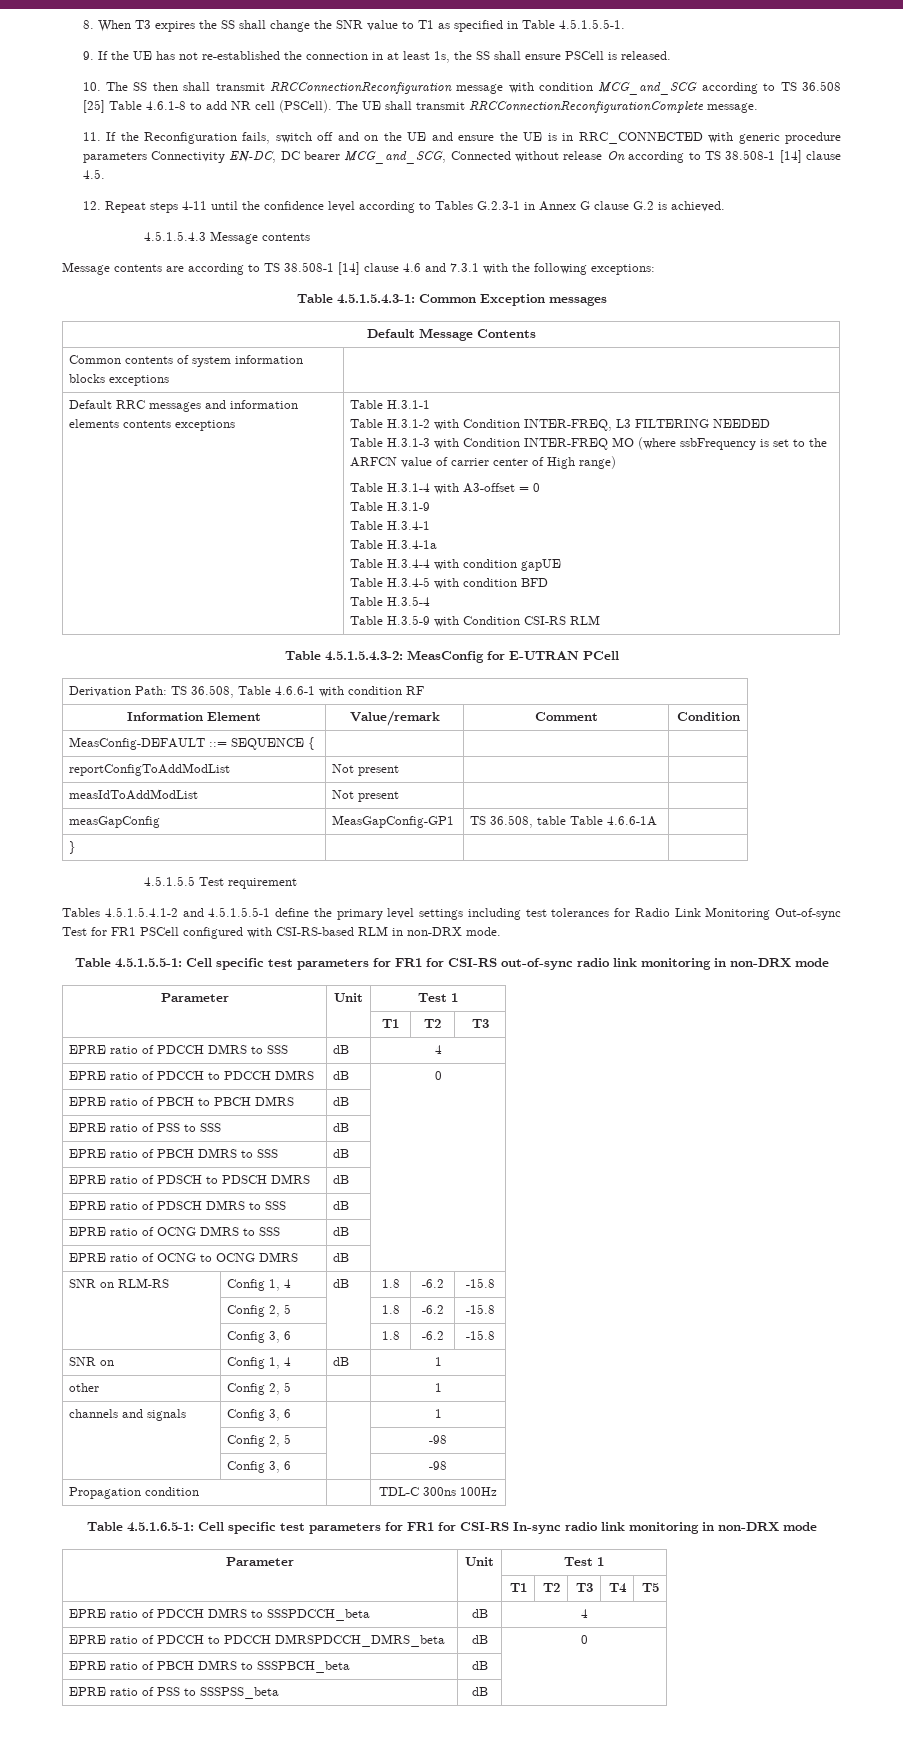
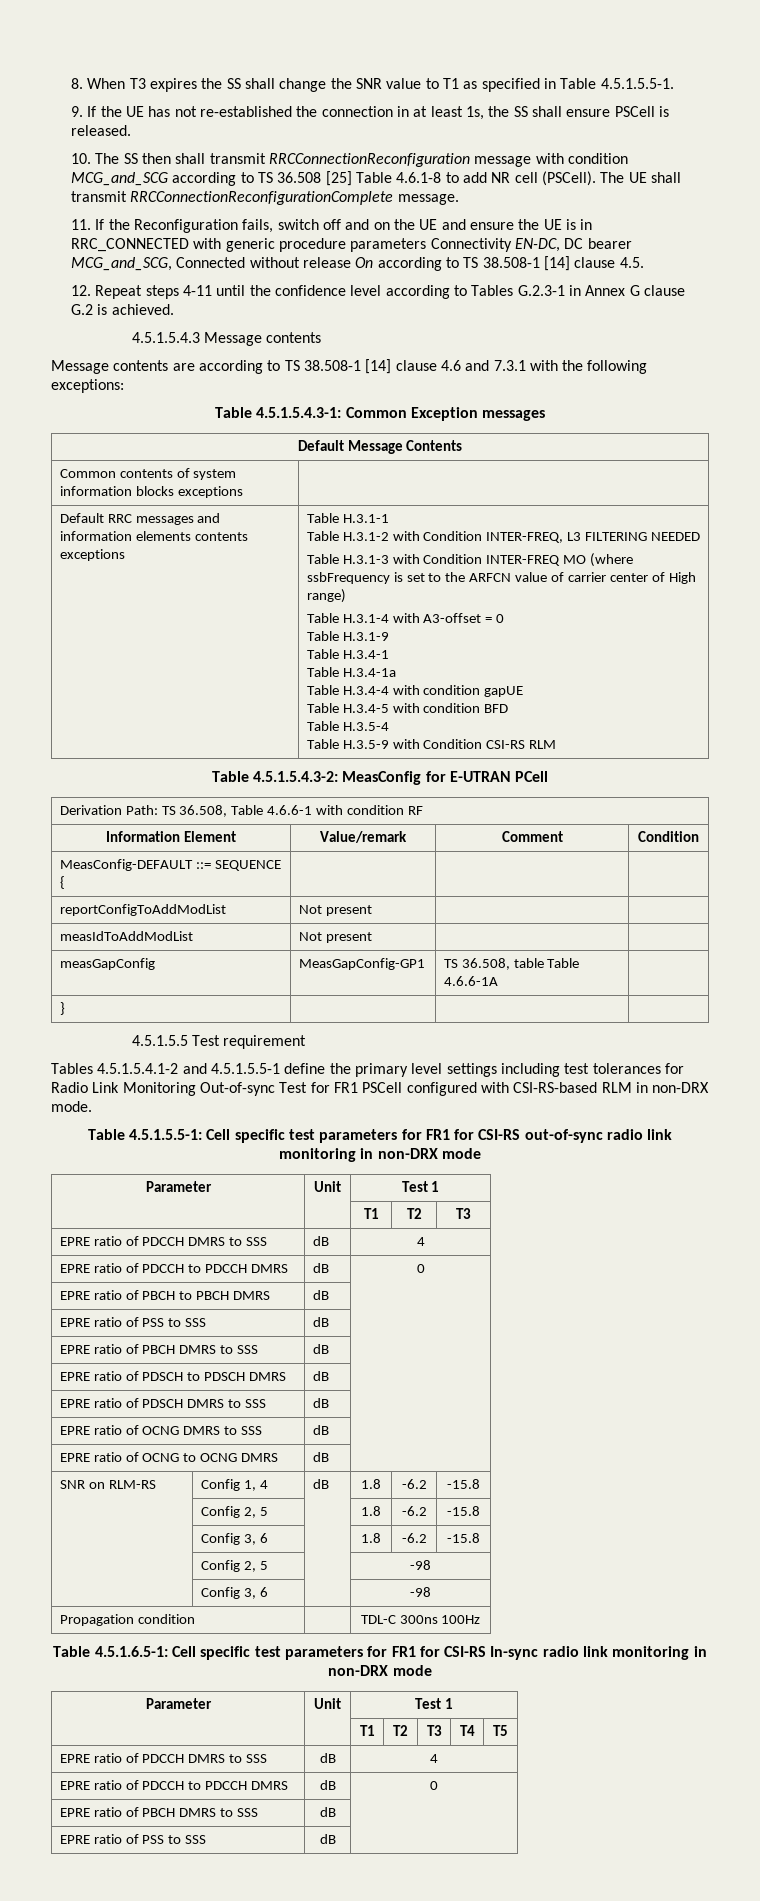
- SNR on | Config 1, 4 | dB | 1
- other | Config 2, 5 | | 1
- channels and signals | Config 3, 6 | | 1
  | | T1 | T2 | T3 | T4 | T5
- EPRE ratio of PDCCH DMRS to SSSPDCCH_beta | dB | 4
- EPRE ratio of PDCCH to PDCCH DMRSPDCCH_DMRS_beta | dB | 0
- EPRE ratio of PBCH DMRS to SSSPBCH_beta | dB |
- EPRE ratio of PSS to SSSPSS_beta | dB |
+ EPRE ratio of PDCCH DMRS to SSS | dB | 4
+ EPRE ratio of PDCCH to PDCCH DMRS | dB | 0
+ EPRE ratio of PBCH DMRS to SSS | dB |
+ EPRE ratio of PSS to SSS | dB |

